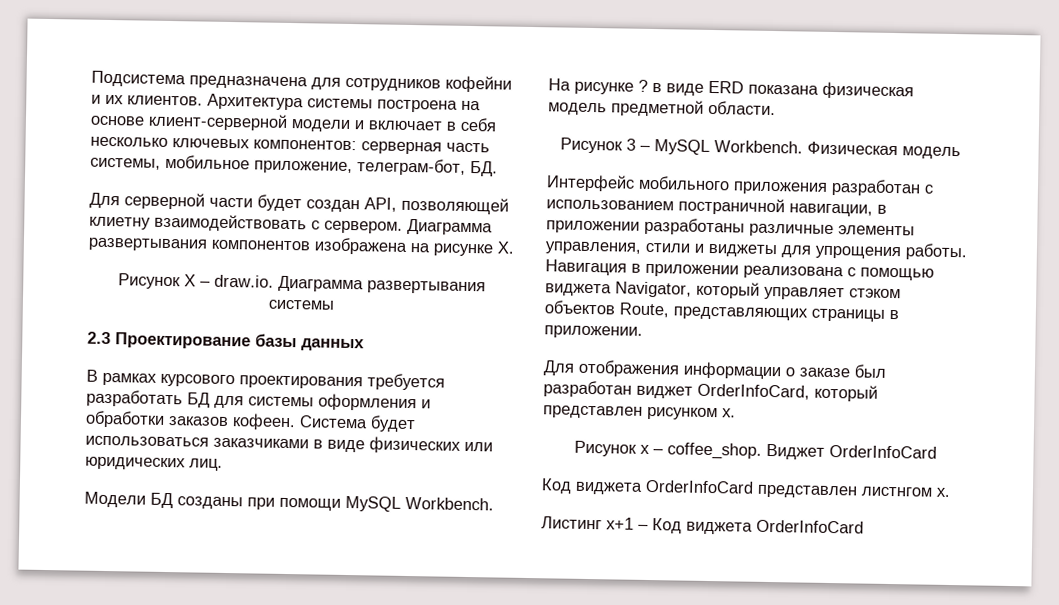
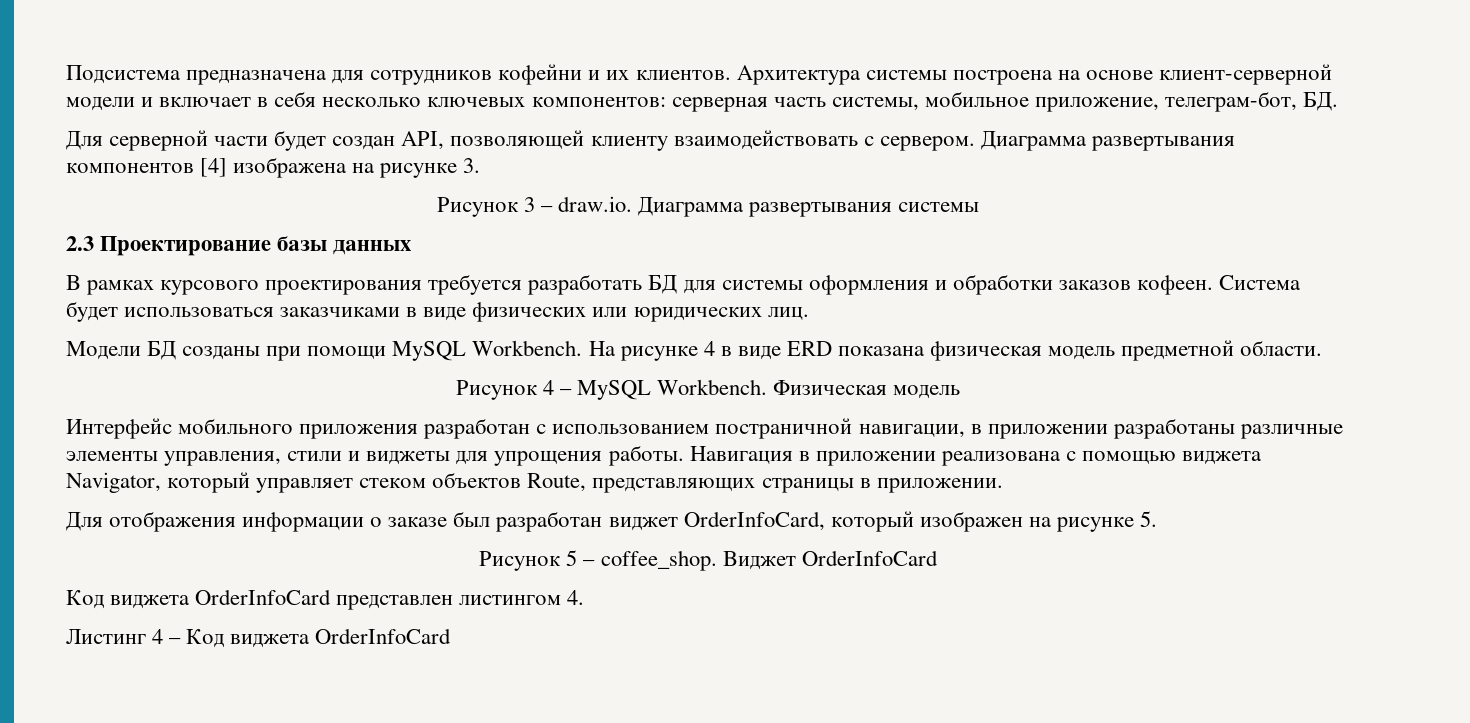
- Для серверной части будет создан API, позволяющей клиетну взаимодействовать с сервером.
+ Для серверной части будет создан API, позволяющей клиенту взаимодействовать с сервером.
- Диаграмма развертывания компонентов изображена на рисунке Х.
- Рисунок Х – draw.io. Диаграмма развертывания системы
+ Диаграмма развертывания компонентов [4] изображена на рисунке 3.
+ Рисунок 3 – draw.io. Диаграмма развертывания системы
- На рисунке ? в виде ERD показана физическая модель предметной области.
+ На рисунке 4 в виде ERD показана физическая модель предметной области.
- Рисунок 3 – MySQL Workbench.
+ Рисунок 4 – MySQL Workbench.
- Навигация в приложении реализована с помощью виджета Navigator, который управляет стэком объектов Route, представляющих страницы в приложении.
+ Навигация в приложении реализована с помощью виджета Navigator, который управляет стеком объектов Route, представляющих страницы в приложении.
- Для отображения информации о заказе был разработан виджет OrderInfoCard, который представлен рисунком х.
- Рисунок х – coffee_shop.
+ Для отображения информации о заказе был разработан виджет OrderInfoCard, который изображен на рисунке 5.
+ Рисунок 5 – coffee_shop.
- Код виджета OrderInfoCard представлен листнгом х.
+ Код виджета OrderInfoCard представлен листингом 4.
- Листинг х+1 – Код виджета OrderInfoCard
+ Листинг 4 – Код виджета OrderInfoCard

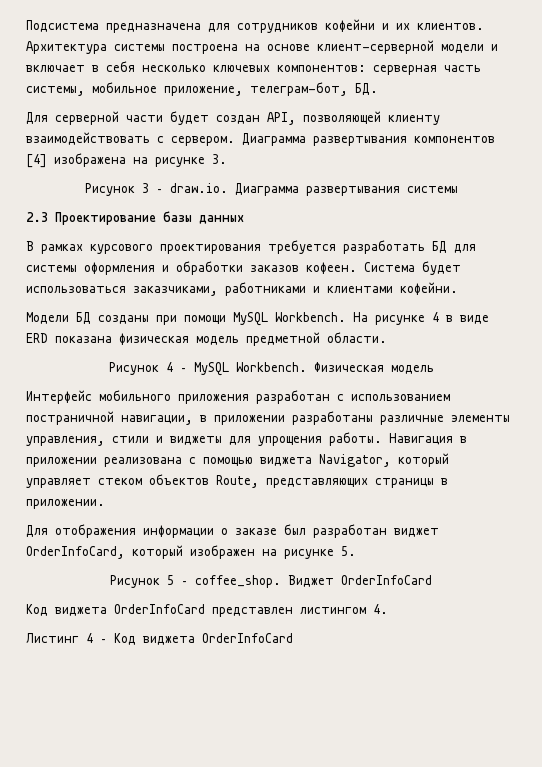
- Система будет использоваться заказчиками в виде физических или юридических лиц.
+ Система будет использоваться заказчиками, работниками и клиентами кофейни.

